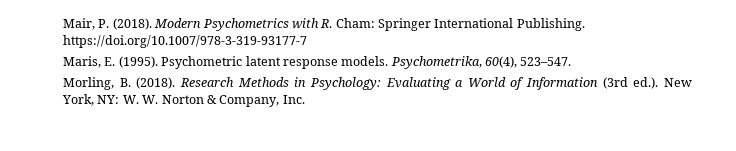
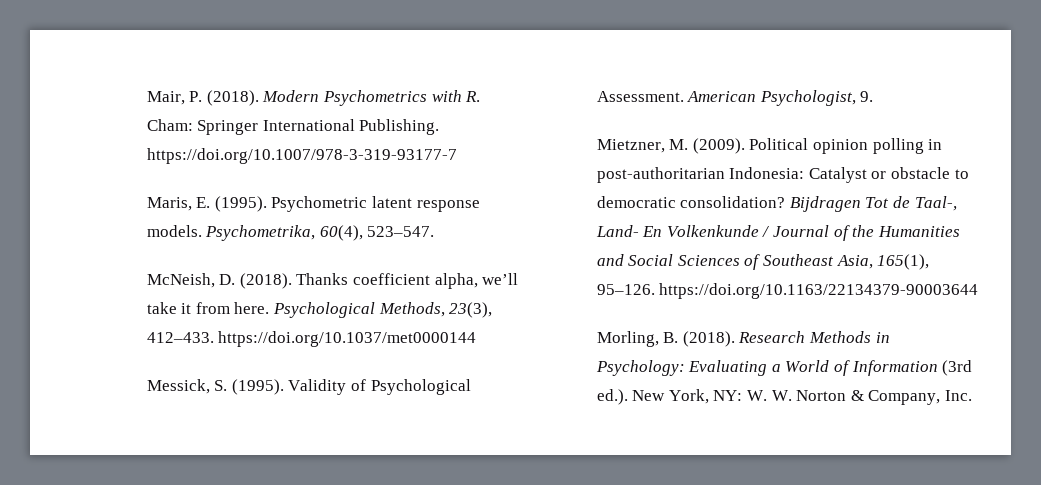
+ McNeish, D. (2018). Thanks coefficient alpha, we’ll take it from here. Psychological Methods, 23(3), 412–433. https://doi.org/10.1037/met0000144
+ Messick, S. (1995). Validity of Psychological Assessment. American Psychologist, 9.
+ Mietzner, M. (2009). Political opinion polling in post-authoritarian Indonesia: Catalyst or obstacle to democratic consolidation? Bijdragen Tot de Taal-, Land- En Volkenkunde / Journal of the Humanities and Social Sciences of Southeast Asia, 165(1), 95–126. https://doi.org/10.1163/22134379-90003644

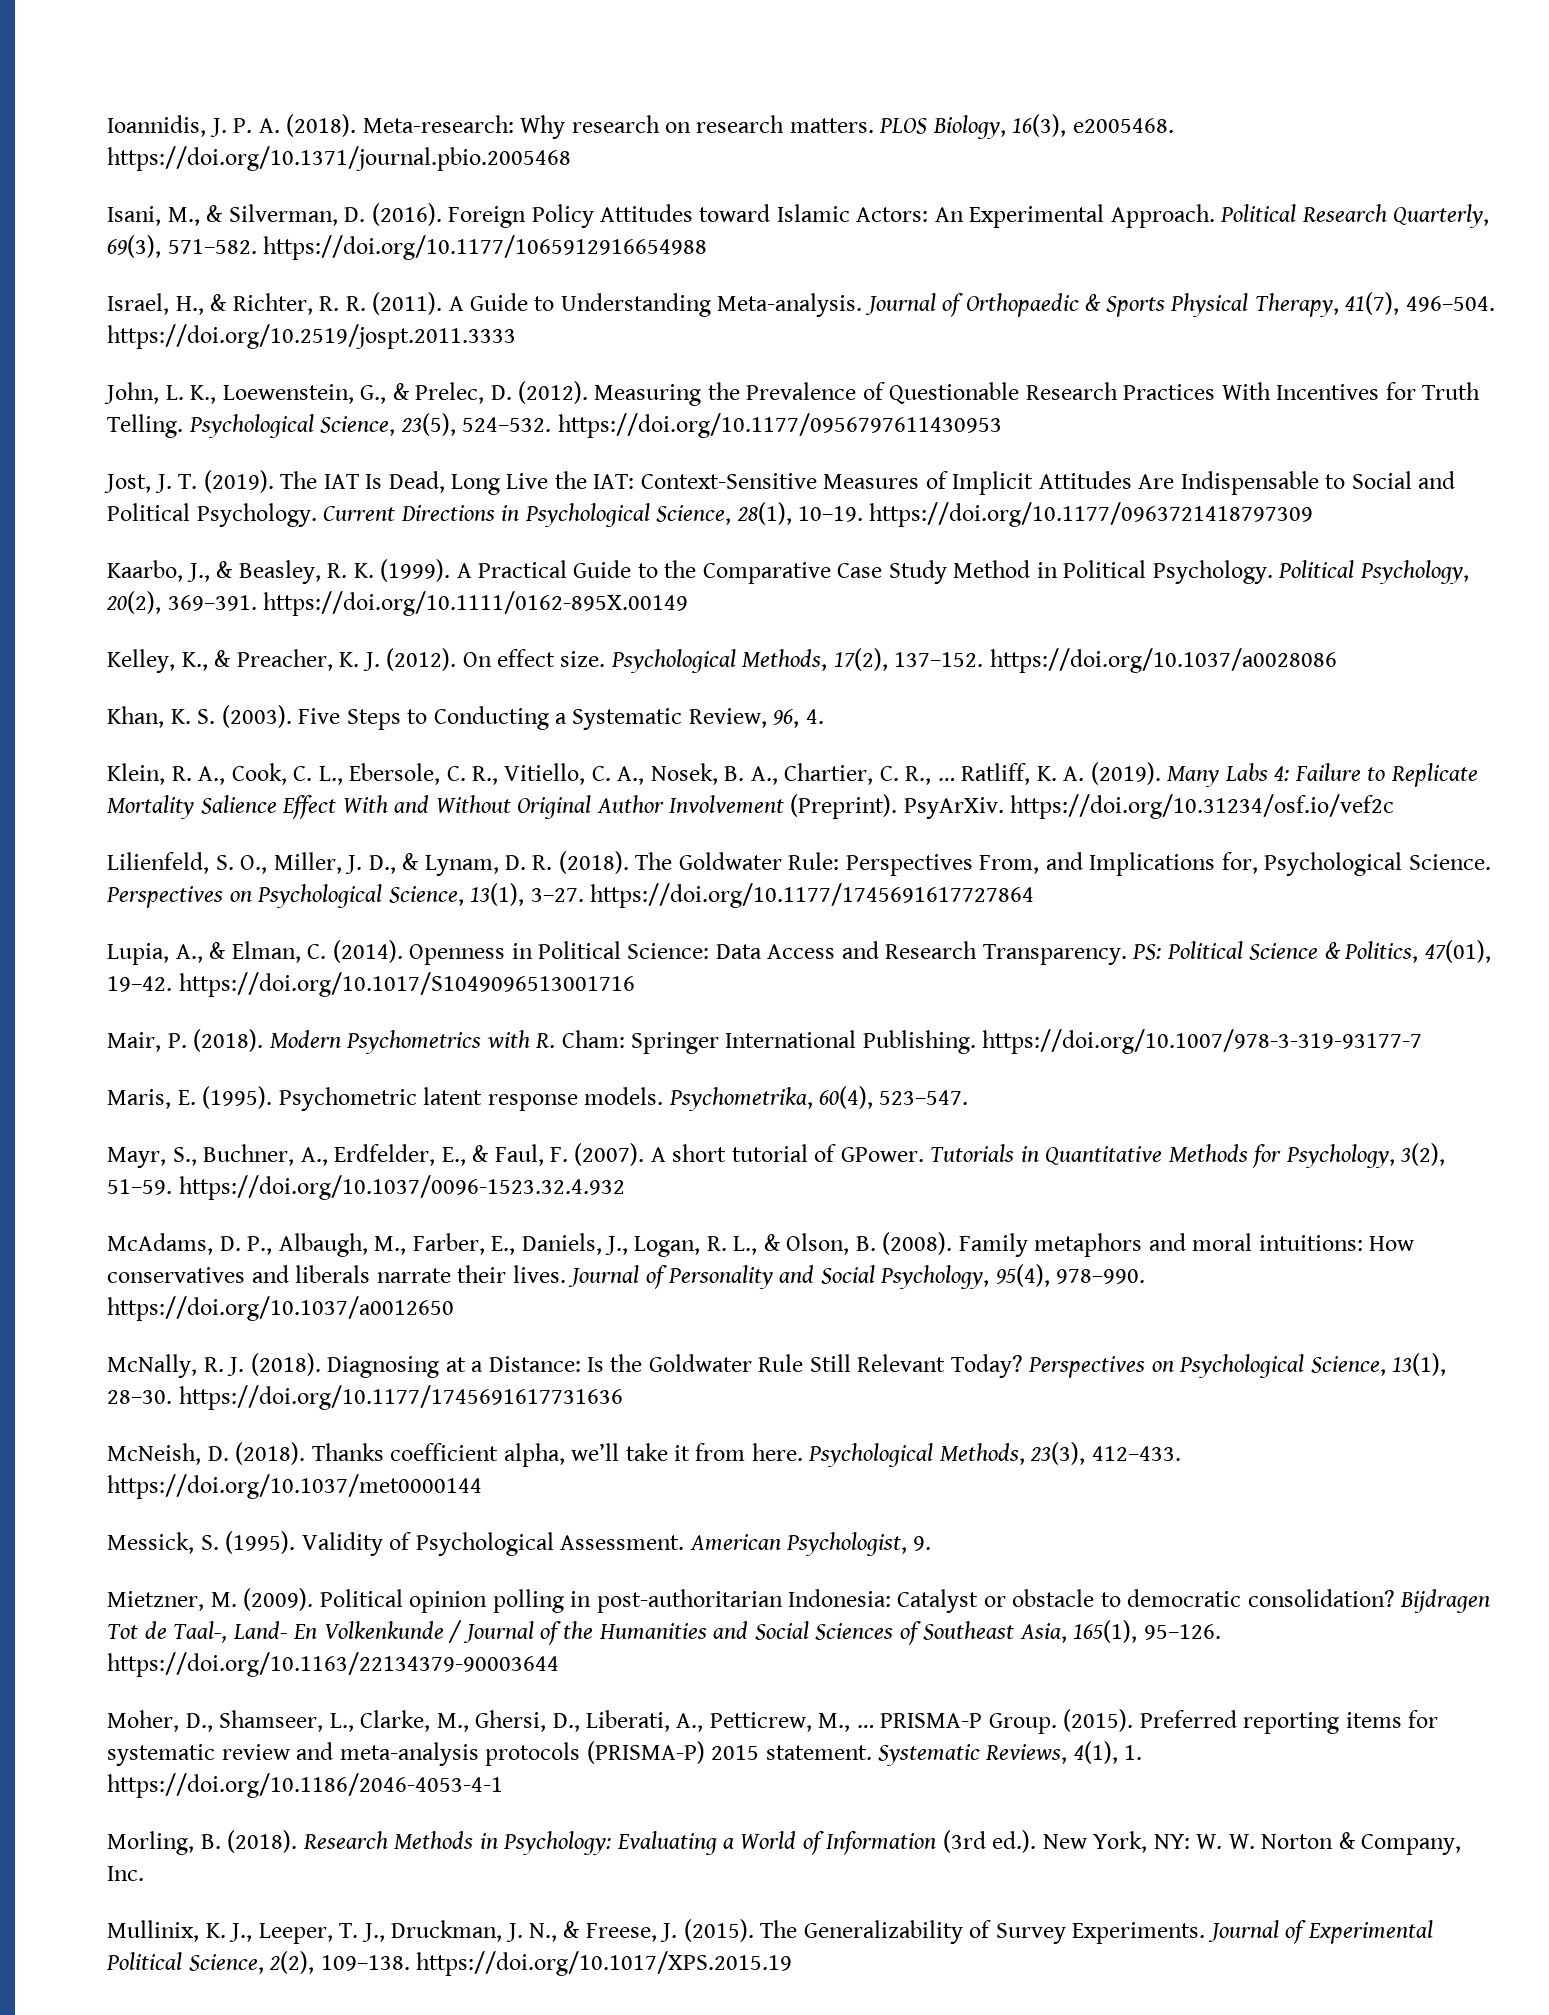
+ Ioannidis, J. P. A. (2018). Meta-research: Why research on research matters. PLOS Biology, 16(3), e2005468. https://doi.org/10.1371/journal.pbio.2005468
+ Isani, M., & Silverman, D. (2016). Foreign Policy Attitudes toward Islamic Actors: An Experimental Approach. Political Research Quarterly, 69(3), 571–582. https://doi.org/10.1177/1065912916654988
+ Israel, H., & Richter, R. R. (2011). A Guide to Understanding Meta-analysis. Journal of Orthopaedic & Sports Physical Therapy, 41(7), 496–504. https://doi.org/10.2519/jospt.2011.3333
+ John, L. K., Loewenstein, G., & Prelec, D. (2012). Measuring the Prevalence of Questionable Research Practices With Incentives for Truth Telling. Psychological Science, 23(5), 524–532. https://doi.org/10.1177/0956797611430953
+ Jost, J. T. (2019). The IAT Is Dead, Long Live the IAT: Context-Sensitive Measures of Implicit Attitudes Are Indispensable to Social and Political Psychology. Current Directions in Psychological Science, 28(1), 10–19. https://doi.org/10.1177/0963721418797309
+ Kaarbo, J., & Beasley, R. K. (1999). A Practical Guide to the Comparative Case Study Method in Political Psychology. Political Psychology, 20(2), 369–391. https://doi.org/10.1111/0162-895X.00149
+ Kelley, K., & Preacher, K. J. (2012). On effect size. Psychological Methods, 17(2), 137–152. https://doi.org/10.1037/a0028086
+ Khan, K. S. (2003). Five Steps to Conducting a Systematic Review, 96, 4.
+ Klein, R. A., Cook, C. L., Ebersole, C. R., Vitiello, C. A., Nosek, B. A., Chartier, C. R., … Ratliff, K. A. (2019). Many Labs 4: Failure to Replicate Mortality Salience Effect With and Without Original Author Involvement (Preprint). PsyArXiv. https://doi.org/10.31234/osf.io/vef2c
+ Lilienfeld, S. O., Miller, J. D., & Lynam, D. R. (2018). The Goldwater Rule: Perspectives From, and Implications for, Psychological Science. Perspectives on Psychological Science, 13(1), 3–27. https://doi.org/10.1177/1745691617727864
+ Lupia, A., & Elman, C. (2014). Openness in Political Science: Data Access and Research Transparency. PS: Political Science & Politics, 47(01), 19–42. https://doi.org/10.1017/S1049096513001716
+ Mayr, S., Buchner, A., Erdfelder, E., & Faul, F. (2007). A short tutorial of GPower. Tutorials in Quantitative Methods for Psychology, 3(2), 51–59. https://doi.org/10.1037/0096-1523.32.4.932
+ McAdams, D. P., Albaugh, M., Farber, E., Daniels, J., Logan, R. L., & Olson, B. (2008). Family metaphors and moral intuitions: How conservatives and liberals narrate their lives. Journal of Personality and Social Psychology, 95(4), 978–990. https://doi.org/10.1037/a0012650
+ McNally, R. J. (2018). Diagnosing at a Distance: Is the Goldwater Rule Still Relevant Today? Perspectives on Psychological Science, 13(1), 28–30. https://doi.org/10.1177/1745691617731636
+ Moher, D., Shamseer, L., Clarke, M., Ghersi, D., Liberati, A., Petticrew, M., … PRISMA-P Group. (2015). Preferred reporting items for systematic review and meta-analysis protocols (PRISMA-P) 2015 statement. Systematic Reviews, 4(1), 1. https://doi.org/10.1186/2046-4053-4-1
+ Mullinix, K. J., Leeper, T. J., Druckman, J. N., & Freese, J. (2015). The Generalizability of Survey Experiments. Journal of Experimental Political Science, 2(2), 109–138. https://doi.org/10.1017/XPS.2015.19

